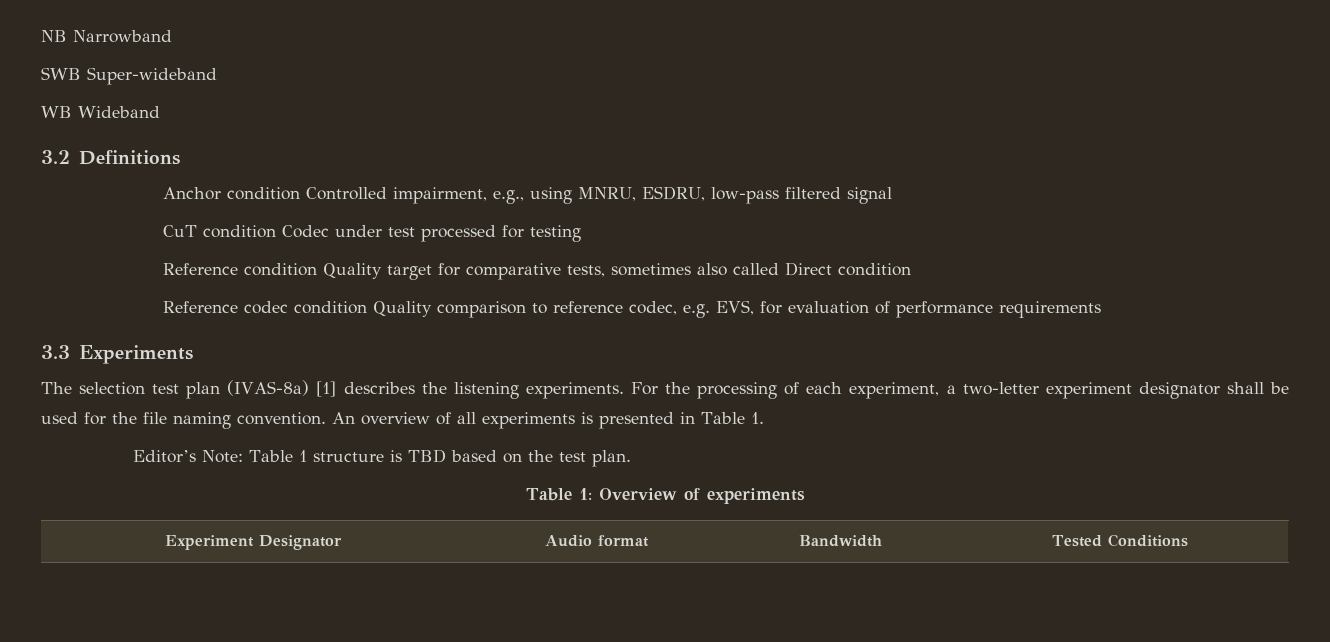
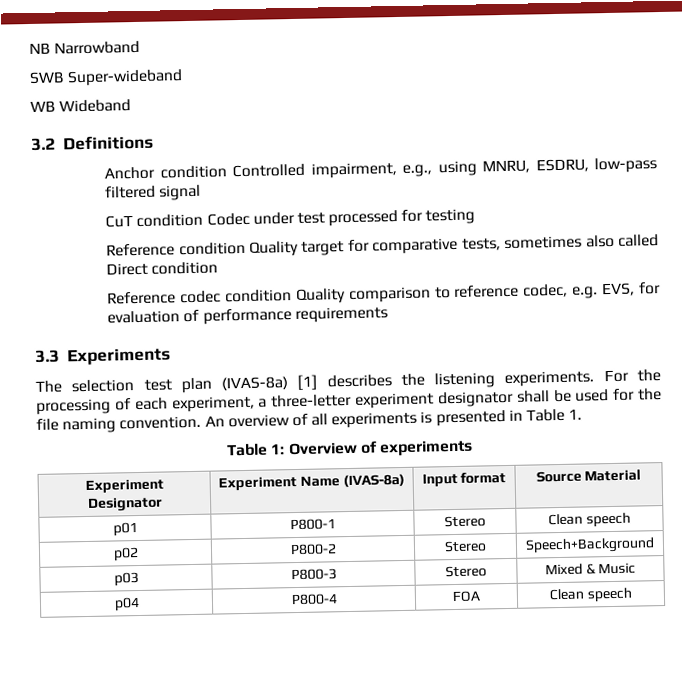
- For the processing of each experiment, a two-letter experiment designator shall be used for the file naming convention.
+ For the processing of each experiment, a three-letter experiment designator shall be used for the file naming convention.
- Editor’s Note: Table 1 structure is TBD based on the test plan.
- Experiment Designator | Audio format | Bandwidth | Tested Conditions
+ Experiment Designator | Experiment Name (IVAS-8a) | Input format | Source Material
+ p01 | P800-1 | Stereo | Clean speech
+ p02 | P800-2 | Stereo | Speech+Background
+ p03 | P800-3 | Stereo | Mixed & Music
+ p04 | P800-4 | FOA | Clean speech

